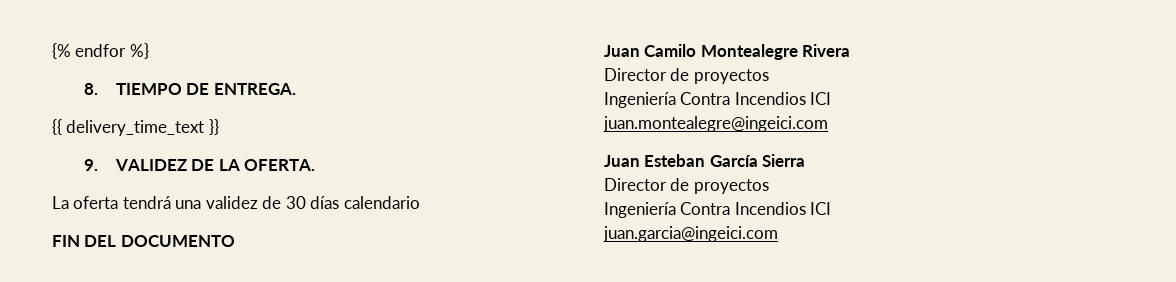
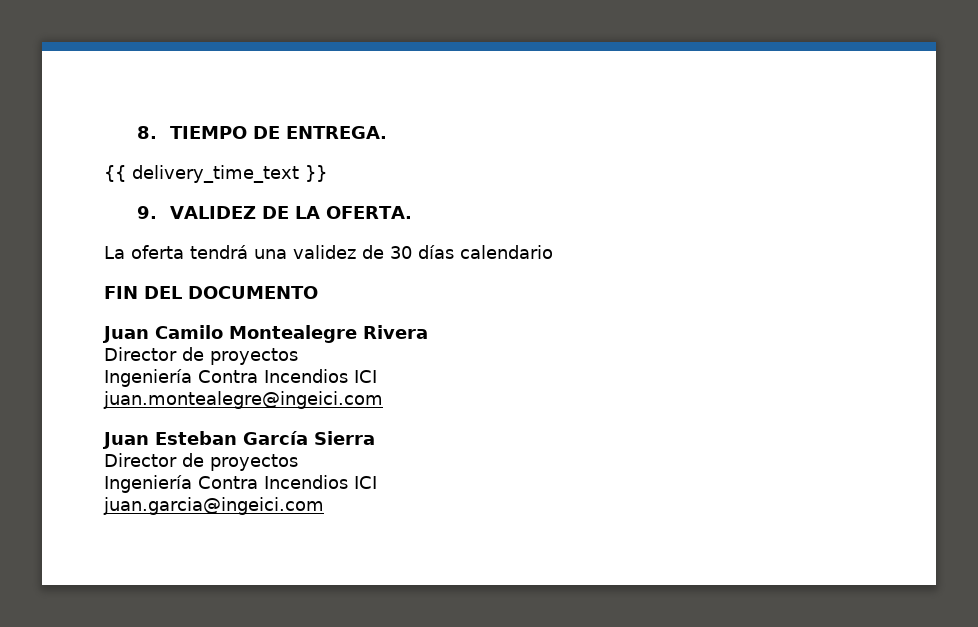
- {% endfor %}

